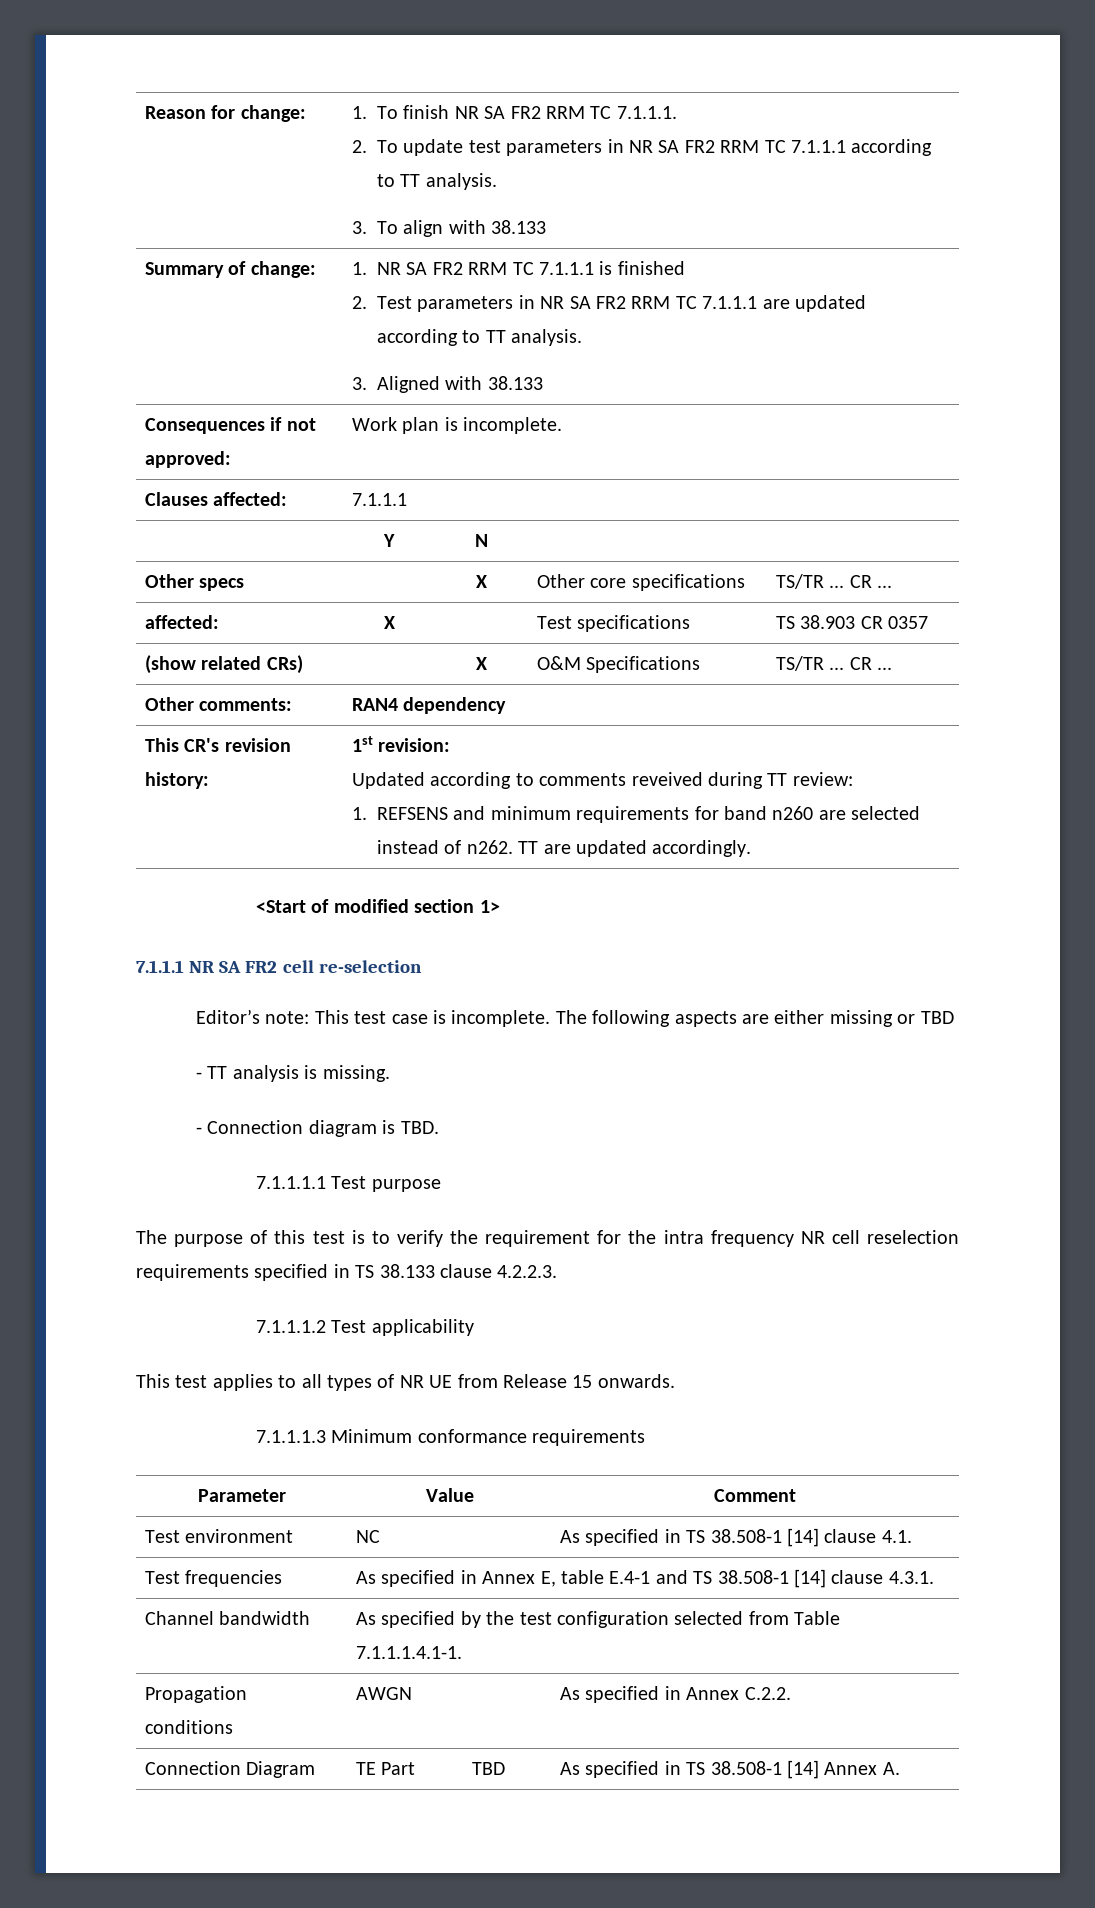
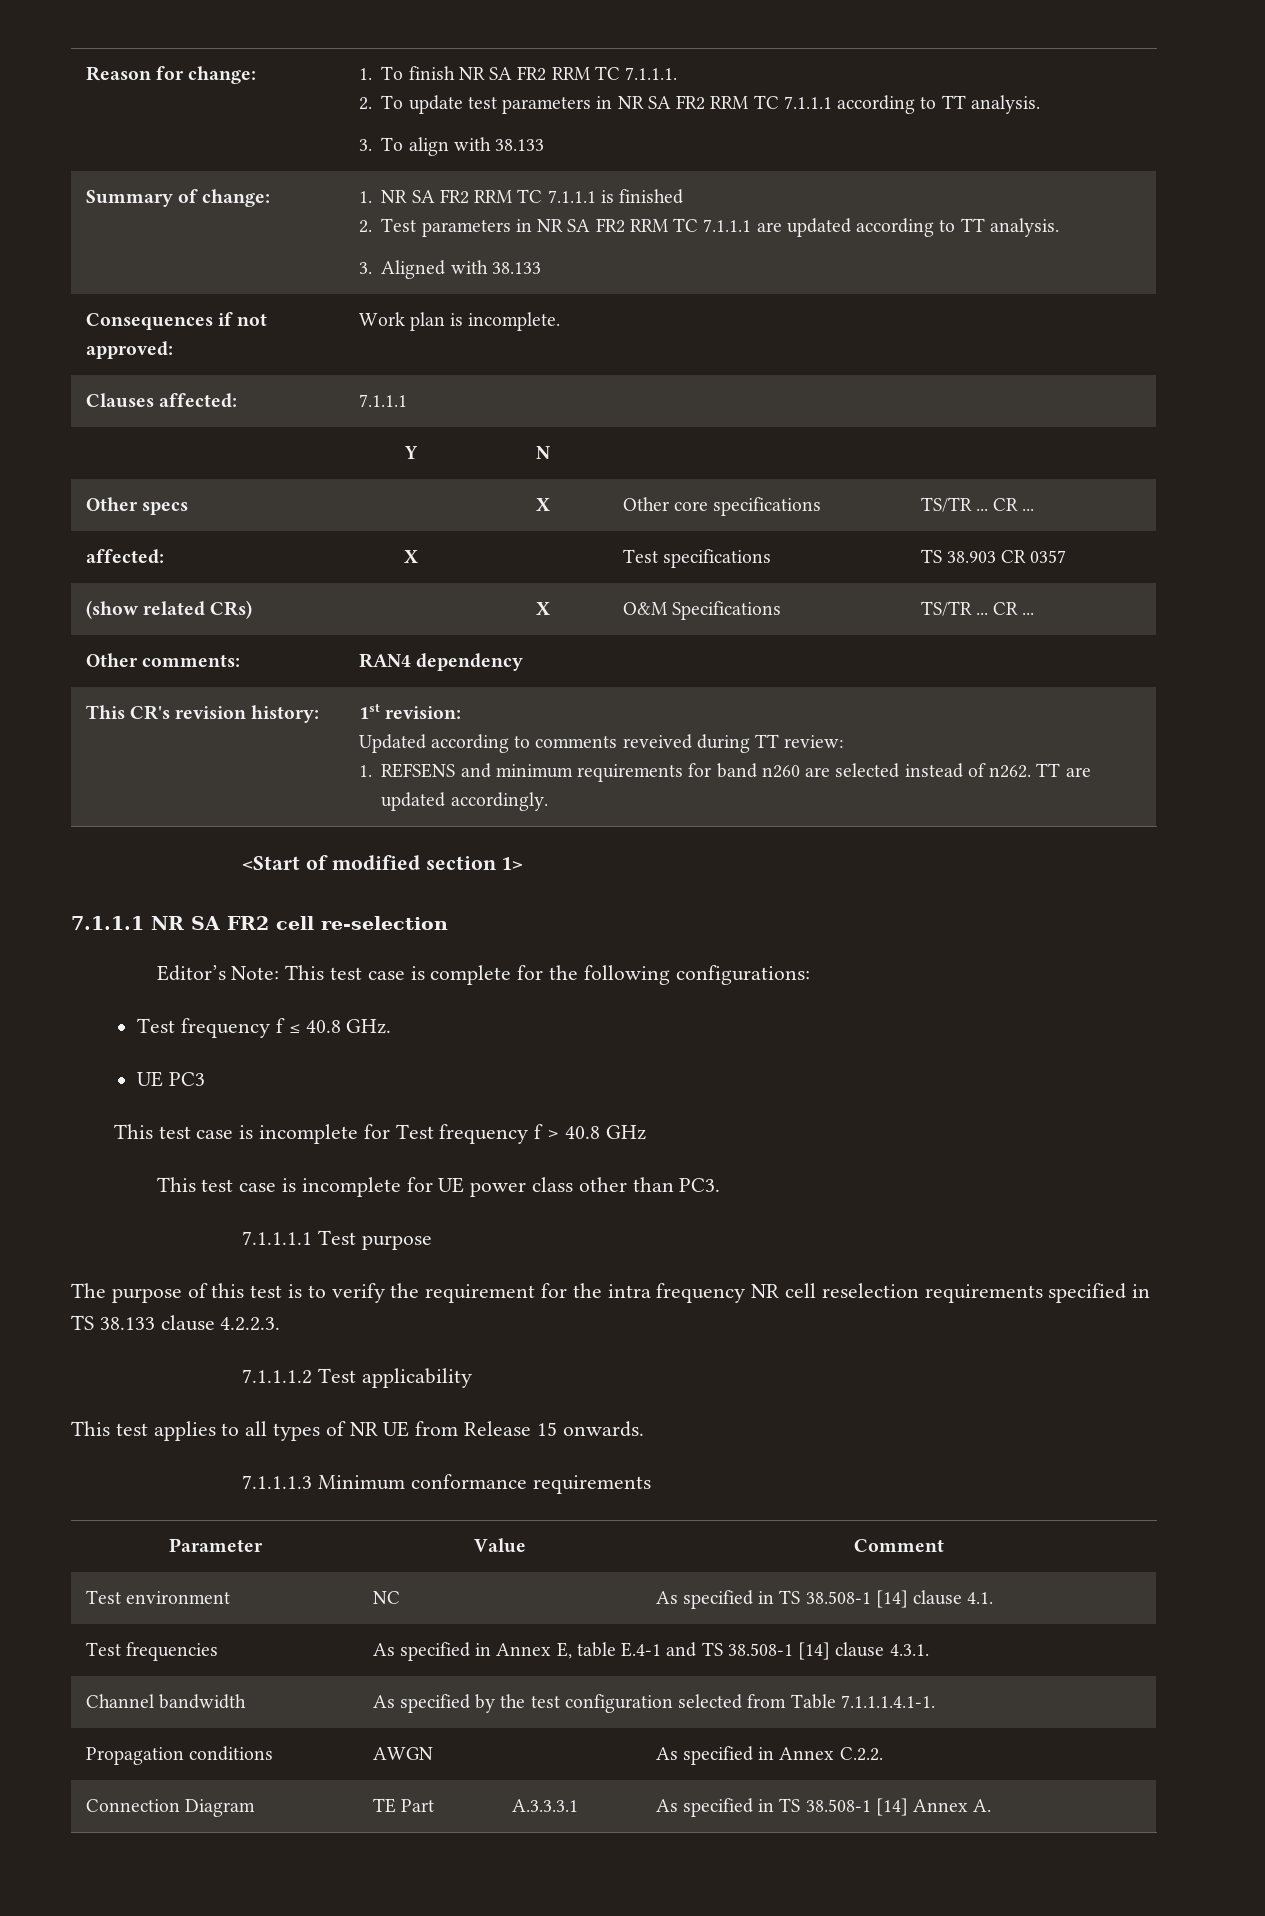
- Editor’s note: This test case is incomplete. The following aspects are either missing or TBD
- - TT analysis is missing.
- - Connection diagram is TBD.
+ Editor’s Note: This test case is complete for the following configurations:
+ Test frequency f ≤ 40.8 GHz.
+ UE PC3
+ This test case is incomplete for Test frequency f > 40.8 GHz
+ This test case is incomplete for UE power class other than PC3.
- Connection Diagram | TE Part | TBD | As specified in TS 38.508-1 [14] Annex A.
+ Connection Diagram | TE Part | A.3.3.3.1 | As specified in TS 38.508-1 [14] Annex A.

